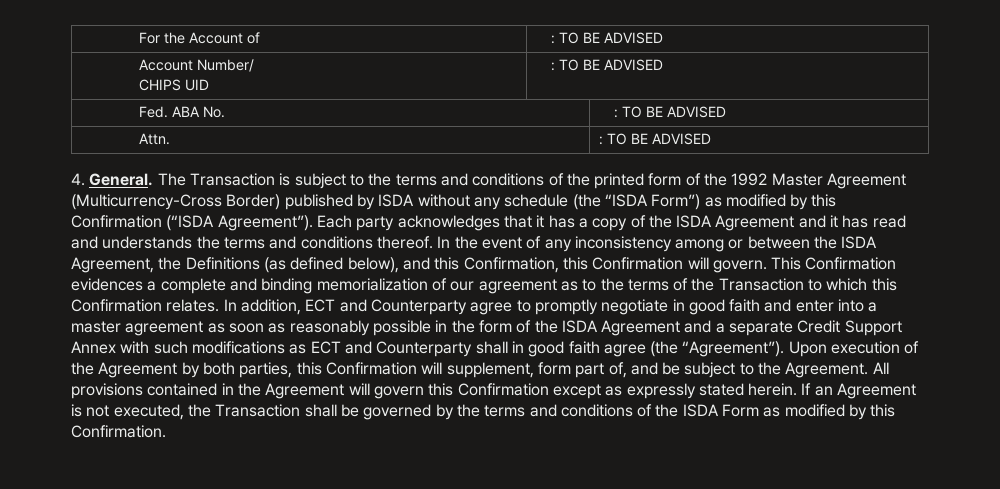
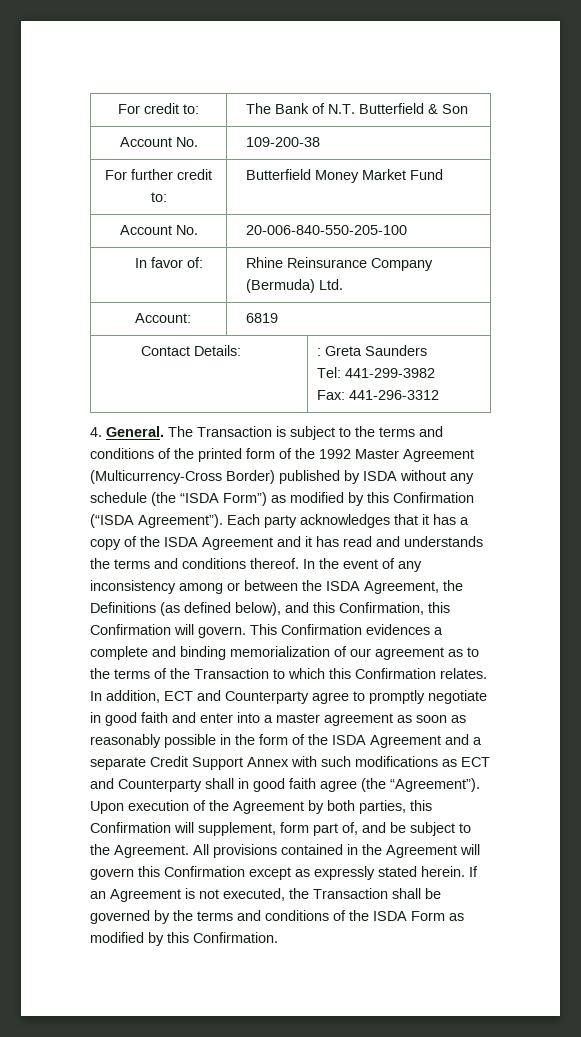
- For the Account of | : TO BE ADVISED
- Account Number/
- CHIPS UID | : TO BE ADVISED
- Fed. ABA No. | : TO BE ADVISED
- Attn. | : TO BE ADVISED
+ For credit to: | The Bank of N.T. Butterfield & Son
+ Account No. | 109-200-38
+ For further credit to: | Butterfield Money Market Fund
+ Account No. | 20-006-840-550-205-100
+ In favor of: | Rhine Reinsurance Company (Bermuda) Ltd.
+ Account: | 6819
+ Contact Details: | : Greta Saunders
+ Tel: 441-299-3982
+ Fax: 441-296-3312

